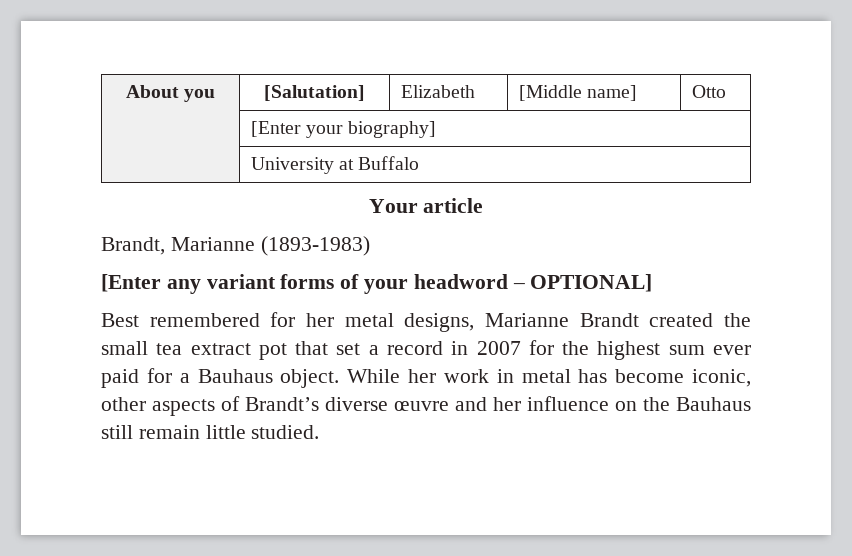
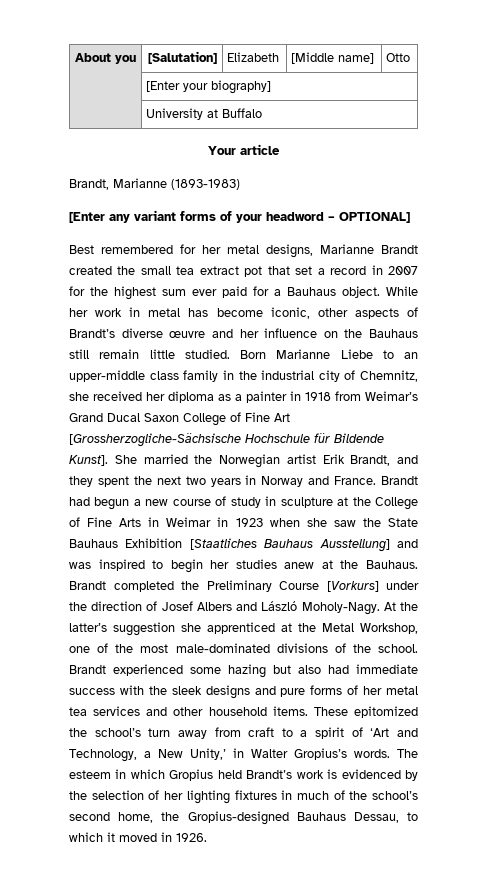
+ Born Marianne Liebe to an upper-middle class family in the industrial city of Chemnitz, she received her diploma as a painter in 1918 from Weimar’s Grand Ducal Saxon College of Fine Art [Grossherzogliche-Sächsische Hochschule für Bildende Kunst]. She married the Norwegian artist Erik Brandt, and they spent the next two years in Norway and France. Brandt had begun a new course of study in sculpture at the College of Fine Arts in Weimar in 1923 when she saw the State Bauhaus Exhibition [Staatliches Bauhaus Ausstellung] and was inspired to begin her studies anew at the Bauhaus. Brandt completed the Preliminary Course [Vorkurs] under the direction of Josef Albers and László Moholy-Nagy. At the latter’s suggestion she apprenticed at the Metal Workshop, one of the most male-dominated divisions of the school. Brandt experienced some hazing but also had immediate success with the sleek designs and pure forms of her metal tea services and other household items. These epitomized the school’s turn away from craft to a spirit of ‘Art and Technology, a New Unity,’ in Walter Gropius’s words. The esteem in which Gropius held Brandt’s work is evidenced by the selection of her lighting fixtures in much of the school’s second home, the Gropius-designed Bauhaus Dessau, to which it moved in 1926.

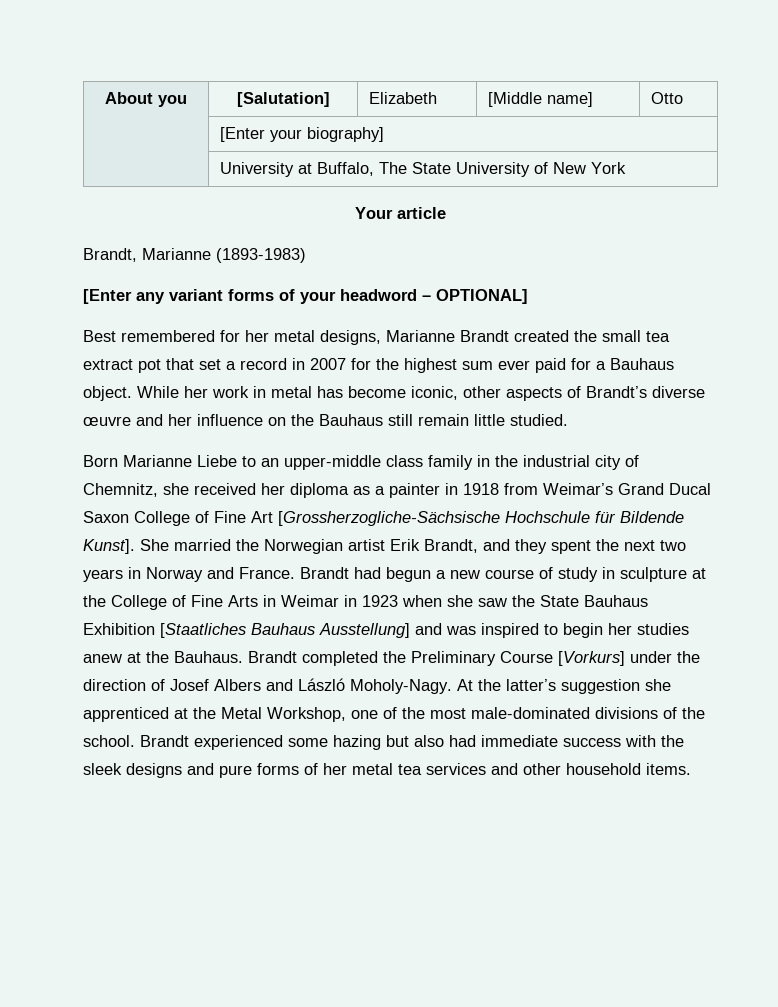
- | University at Buffalo
+ | University at Buffalo, The State University of New York
- While her work in metal has become iconic, other aspects of Brandt’s diverse œuvre and her influence on the Bauhaus still remain little studied. Born Marianne Liebe to an upper-middle class family in the industrial city of Chemnitz, she received her diploma as a painter in 1918 from Weimar’s Grand Ducal Saxon College of Fine Art [Grossherzogliche-Sächsische Hochschule für Bildende Kunst].
+ While her work in metal has become iconic, other aspects of Brandt’s diverse œuvre and her influence on the Bauhaus still remain little studied.
+ Born Marianne Liebe to an upper-middle class family in the industrial city of Chemnitz, she received her diploma as a painter in 1918 from Weimar’s Grand Ducal Saxon College of Fine Art [Grossherzogliche-Sächsische Hochschule für Bildende Kunst].
- These epitomized the school’s turn away from craft to a spirit of ‘Art and Technology, a New Unity,’ in Walter Gropius’s words. The esteem in which Gropius held Brandt’s work is evidenced by the selection of her lighting fixtures in much of the school’s second home, the Gropius-designed Bauhaus Dessau, to which it moved in 1926.

